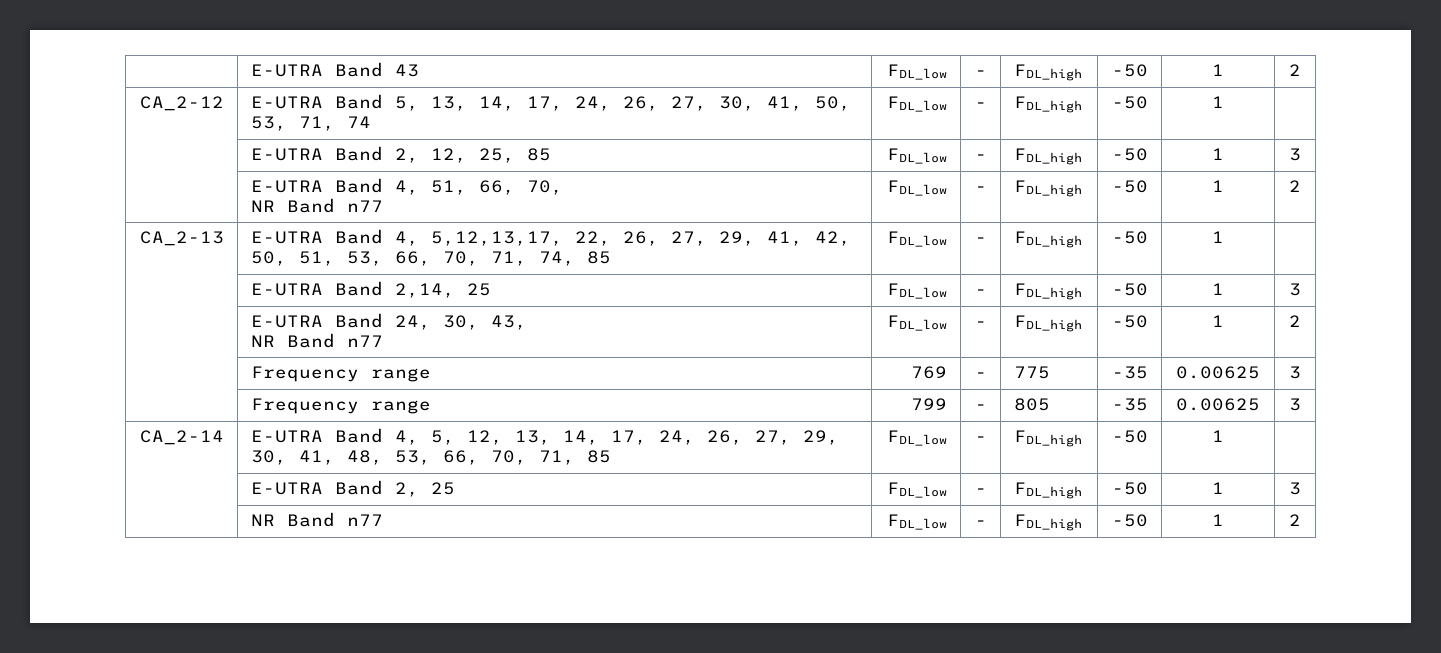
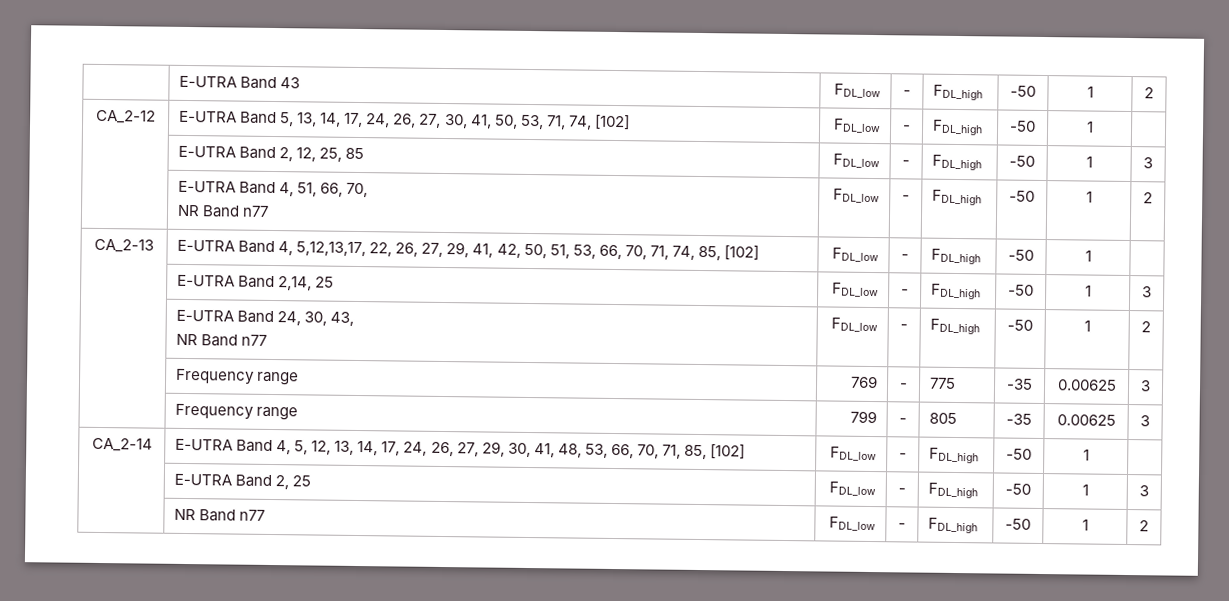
- CA_2-12 | E-UTRA Band 5, 13, 14, 17, 24, 26, 27, 30, 41, 50, 53, 71, 74 | FDL_low | - | FDL_high | -50 | 1 |
+ CA_2-12 | E-UTRA Band 5, 13, 14, 17, 24, 26, 27, 30, 41, 50, 53, 71, 74, [102] | FDL_low | - | FDL_high | -50 | 1 |
- CA_2-13 | E-UTRA Band 4, 5,12,13,17, 22, 26, 27, 29, 41, 42, 50, 51, 53, 66, 70, 71, 74, 85 | FDL_low | - | FDL_high | -50 | 1 |
+ CA_2-13 | E-UTRA Band 4, 5,12,13,17, 22, 26, 27, 29, 41, 42, 50, 51, 53, 66, 70, 71, 74, 85, [102] | FDL_low | - | FDL_high | -50 | 1 |
- CA_2-14 | E-UTRA Band 4, 5, 12, 13, 14, 17, 24, 26, 27, 29, 30, 41, 48, 53, 66, 70, 71, 85 | FDL_low | - | FDL_high | -50 | 1 |
+ CA_2-14 | E-UTRA Band 4, 5, 12, 13, 14, 17, 24, 26, 27, 29, 30, 41, 48, 53, 66, 70, 71, 85, [102] | FDL_low | - | FDL_high | -50 | 1 |

